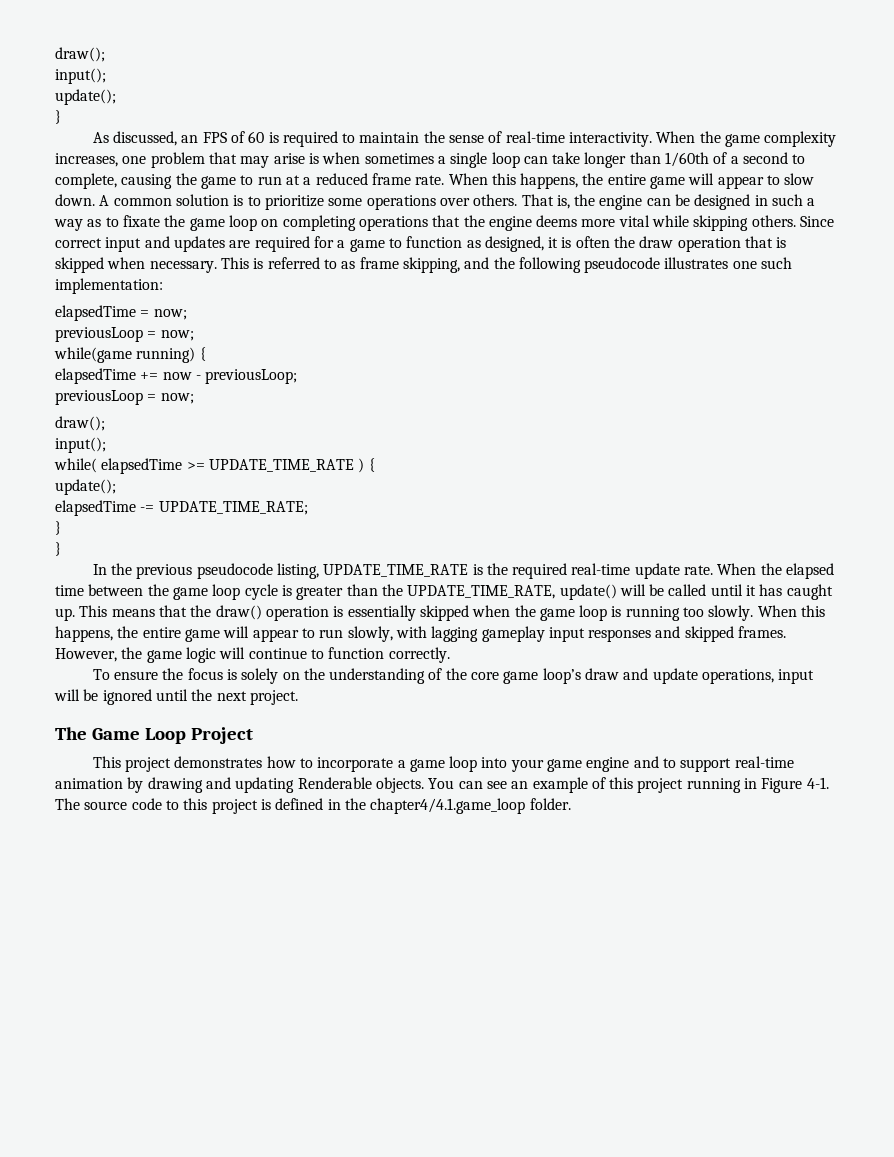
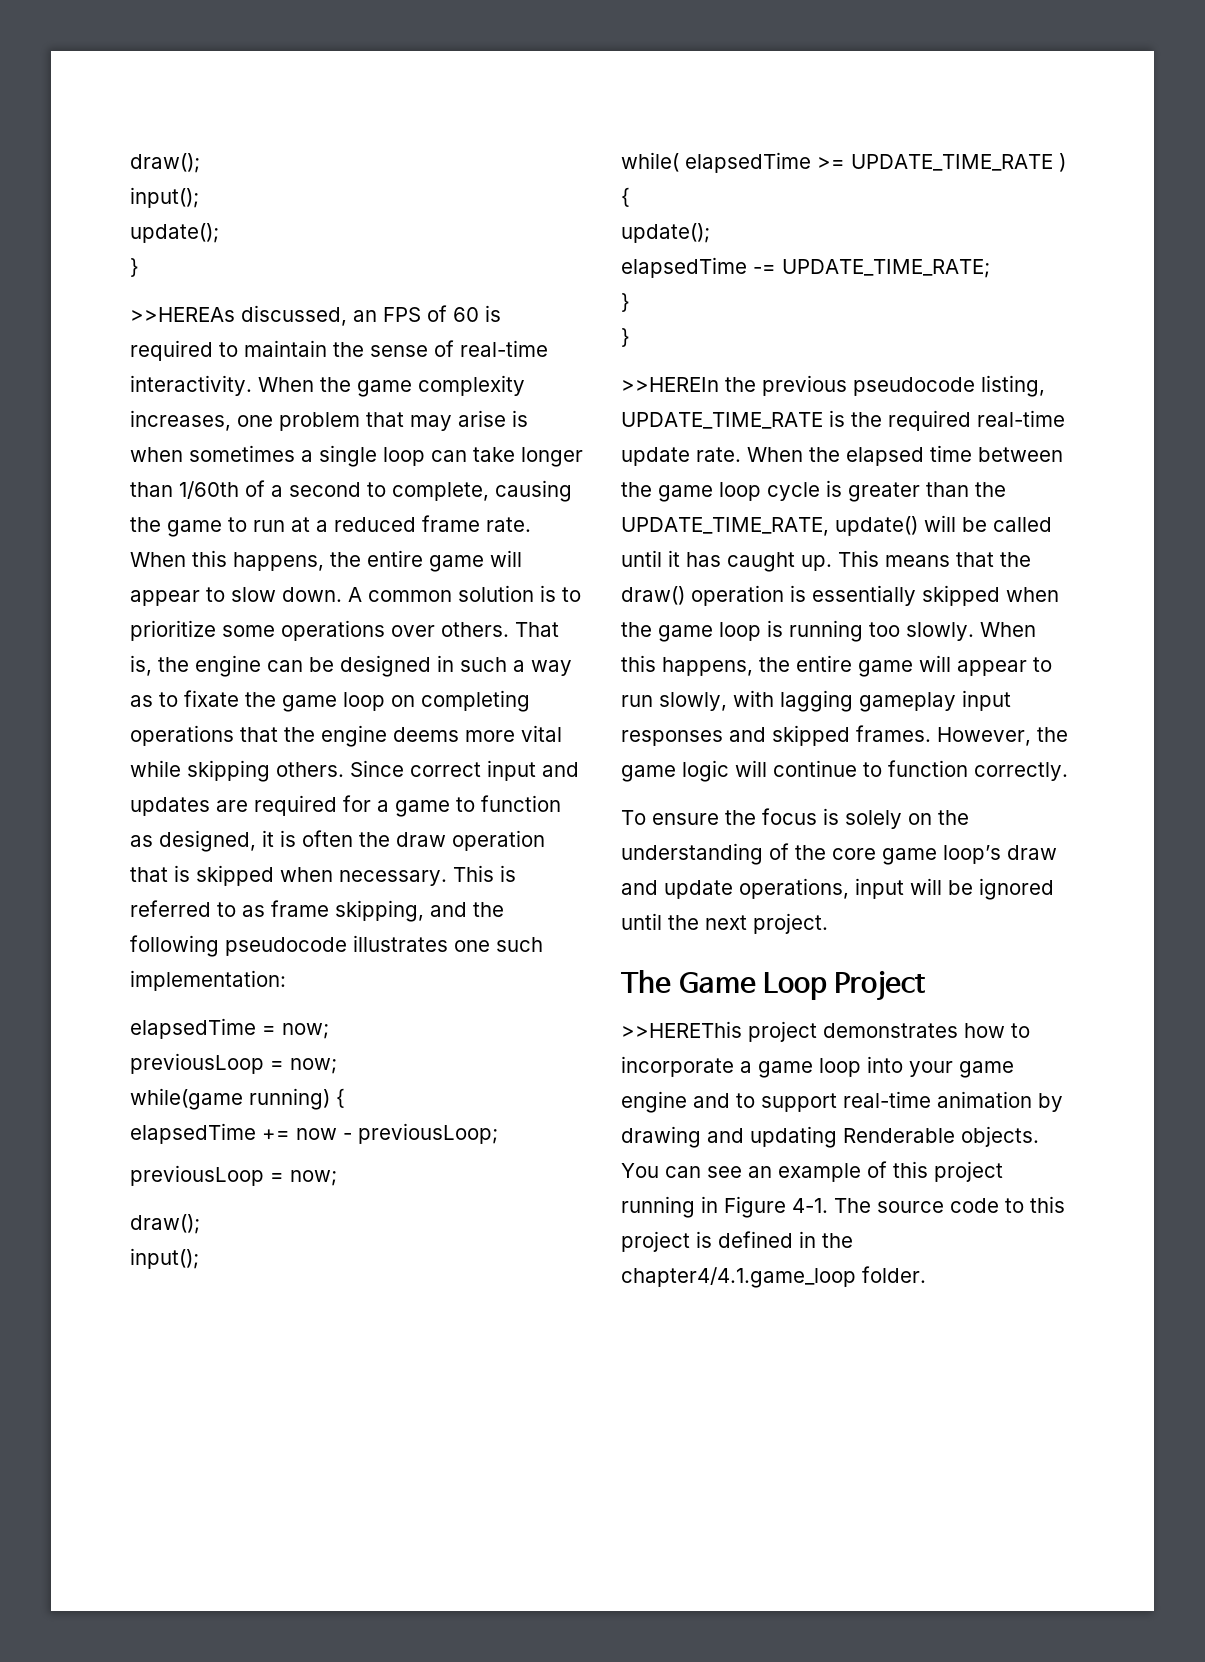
- As discussed, an FPS of 60 is required to maintain the sense of real-time interactivity.
+ >>HEREAs discussed, an FPS of 60 is required to maintain the sense of real-time interactivity.
- In the previous pseudocode listing, UPDATE_TIME_RATE is the required real-time update rate.
+ >>HEREIn the previous pseudocode listing, UPDATE_TIME_RATE is the required real-time update rate.
- This project demonstrates how to incorporate a game loop into your game engine and to support real-time animation by drawing and updating Renderable objects.
+ >>HEREThis project demonstrates how to incorporate a game loop into your game engine and to support real-time animation by drawing and updating Renderable objects.

